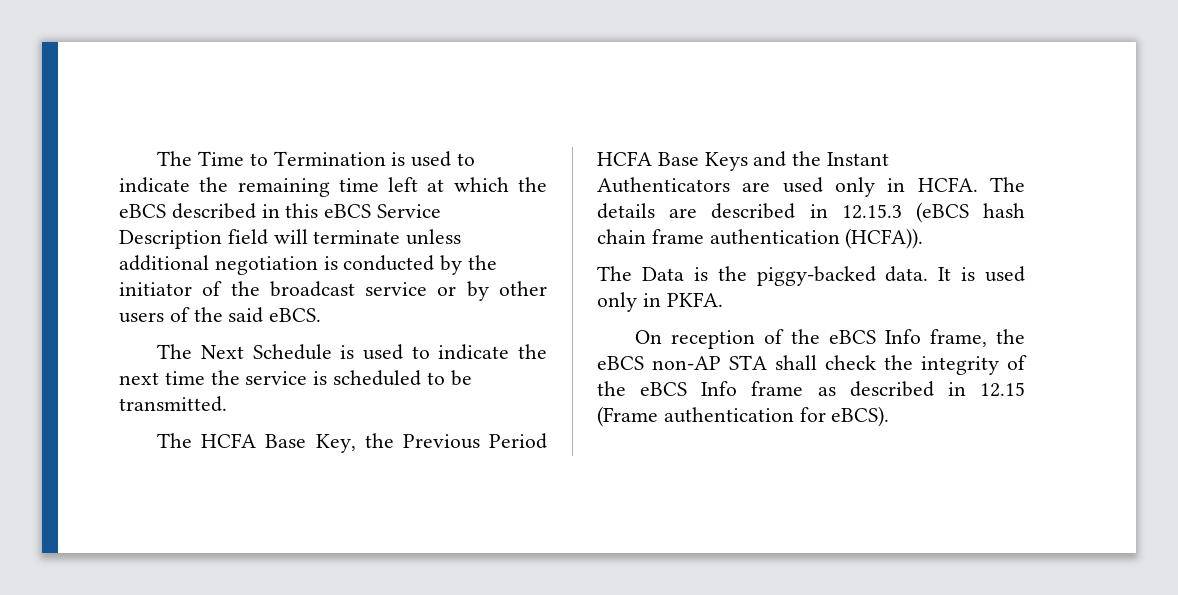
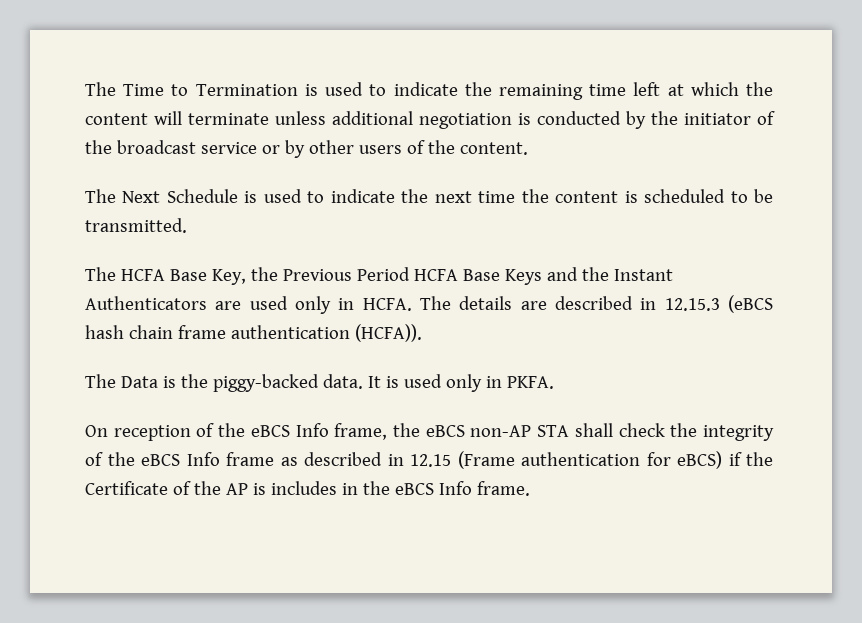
- The Time to Termination is used to indicate the remaining time left at which the eBCS described in this eBCS Service Description field will terminate unless additional negotiation is conducted by the initiator of the broadcast service or by other users of the said eBCS.
+ The Time to Termination is used to indicate the remaining time left at which the content will terminate unless additional negotiation is conducted by the initiator of the broadcast service or by other users of the content.
- The Next Schedule is used to indicate the next time the service is scheduled to be transmitted.
+ The Next Schedule is used to indicate the next time the content is scheduled to be transmitted.
- On reception of the eBCS Info frame, the eBCS non-AP STA shall check the integrity of the eBCS Info frame as described in 12.15 (Frame authentication for eBCS).
+ On reception of the eBCS Info frame, the eBCS non-AP STA shall check the integrity of the eBCS Info frame as described in 12.15 (Frame authentication for eBCS) if the Certificate of the AP is includes in the eBCS Info frame.

